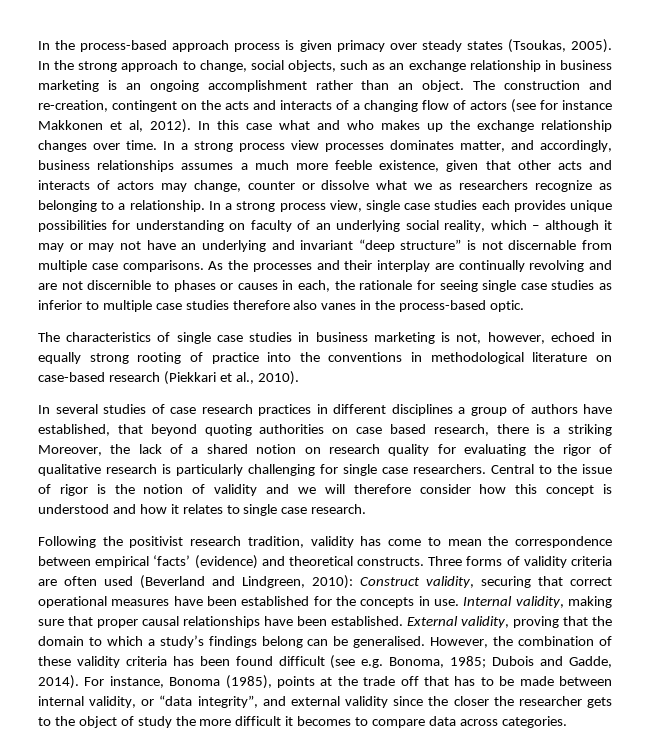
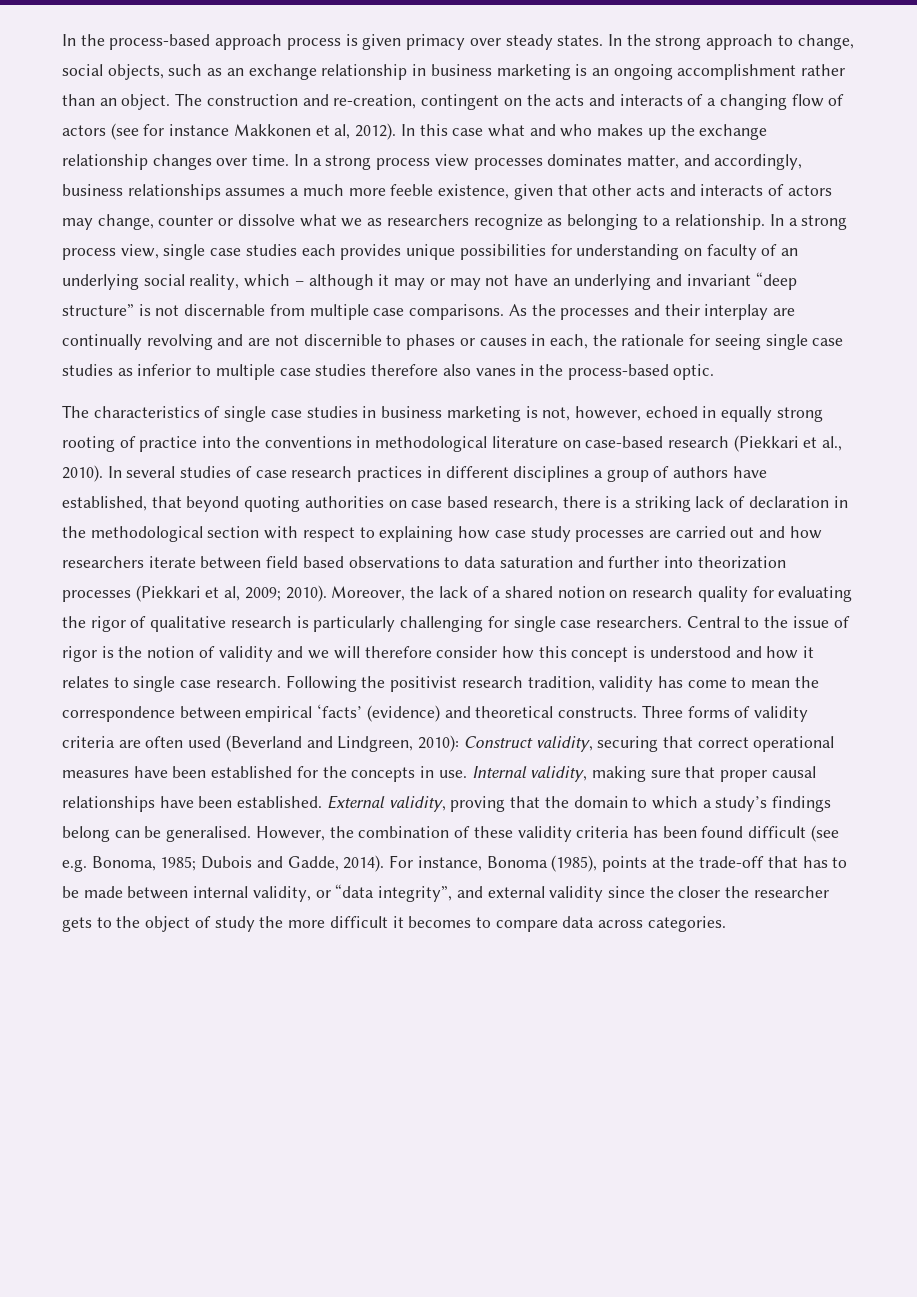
- In the process-based approach process is given primacy over steady states (Tsoukas, 2005).
+ In the process-based approach process is given primacy over steady states.
- The characteristics of single case studies in business marketing is not, however, echoed in equally strong rooting of practice into the conventions in methodological literature on case-based research (Piekkari et al., 2010).
- In several studies of case research practices in different disciplines a group of authors have established, that beyond quoting authorities on case based research, there is a striking Moreover, the lack of a shared notion on research quality for evaluating the rigor of qualitative research is particularly challenging for single case researchers.
+ The characteristics of single case studies in business marketing is not, however, echoed in equally strong rooting of practice into the conventions in methodological literature on case-based research (Piekkari et al., 2010). In several studies of case research practices in different disciplines a group of authors have established, that beyond quoting authorities on case based research, there is a striking lack of declaration in the methodological section with respect to explaining how case study processes are carried out and how researchers iterate between field based observations to data saturation and further into theorization processes (Piekkari et al, 2009; 2010). Moreover, the lack of a shared notion on research quality for evaluating the rigor of qualitative research is particularly challenging for single case researchers.
- Central to the issue of rigor is the notion of validity and we will therefore consider how this concept is understood and how it relates to single case research.
- Following the positivist research tradition, validity has come to mean the correspondence between empirical ‘facts’ (evidence) and theoretical constructs.
+ Central to the issue of rigor is the notion of validity and we will therefore consider how this concept is understood and how it relates to single case research. Following the positivist research tradition, validity has come to mean the correspondence between empirical ‘facts’ (evidence) and theoretical constructs.
- For instance, Bonoma (1985), points at the trade off that has to be made between internal validity, or “data integrity”, and external validity since the closer the researcher gets to the object of study the more difficult it becomes to compare data across categories.
+ For instance, Bonoma (1985), points at the trade-off that has to be made between internal validity, or “data integrity”, and external validity since the closer the researcher gets to the object of study the more difficult it becomes to compare data across categories.

